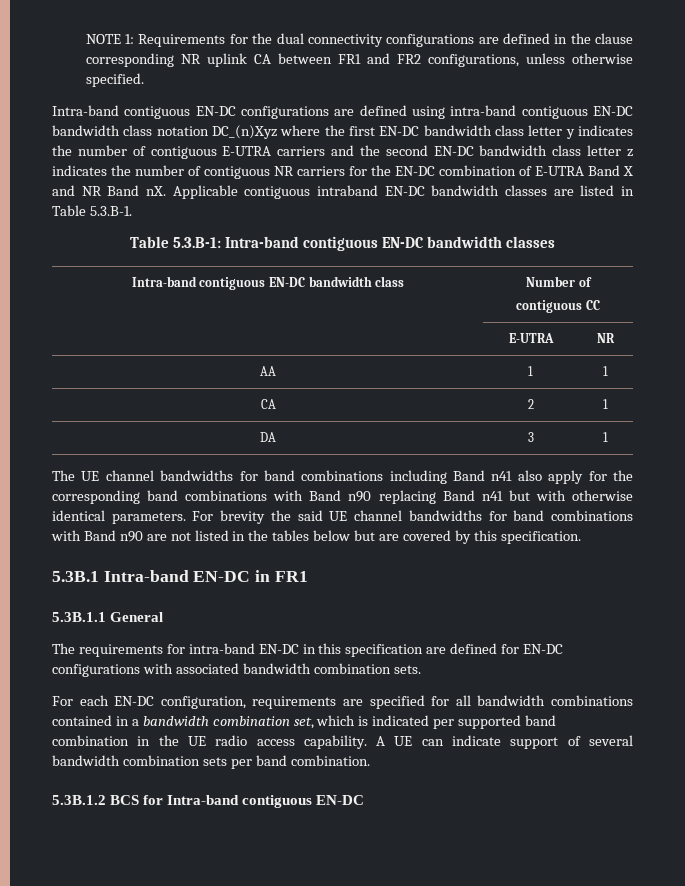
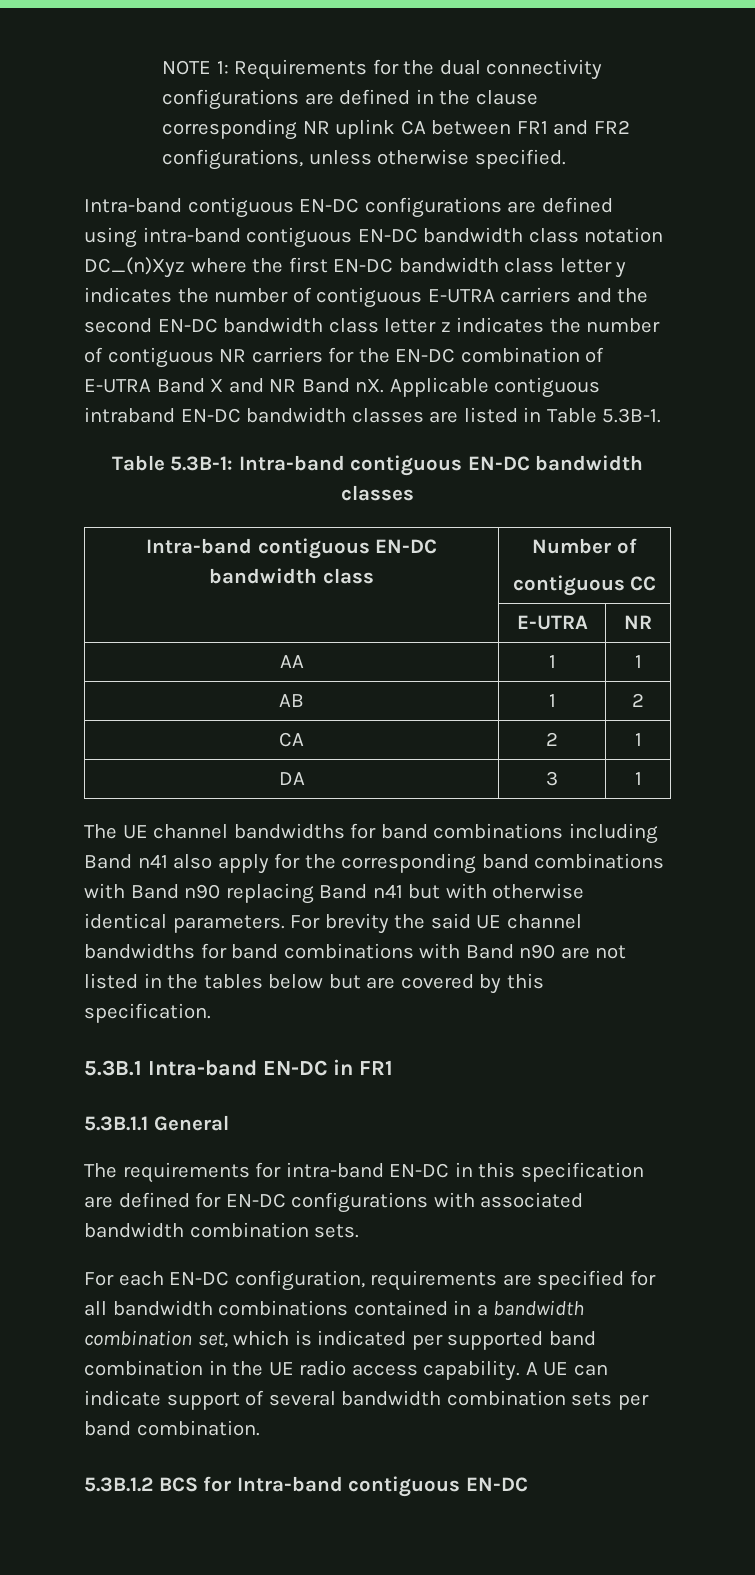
- Applicable contiguous intraband EN-DC bandwidth classes are listed in Table 5.3.B-1.
- Table 5.3.B-1: Intra-band contiguous EN-DC bandwidth classes
+ Applicable contiguous intraband EN-DC bandwidth classes are listed in Table 5.3B-1.
+ Table 5.3B-1: Intra-band contiguous EN-DC bandwidth classes
+ AB | 1 | 2

